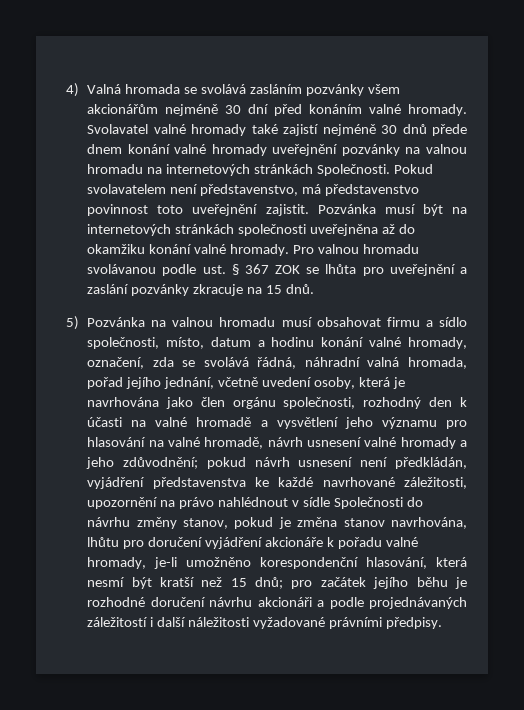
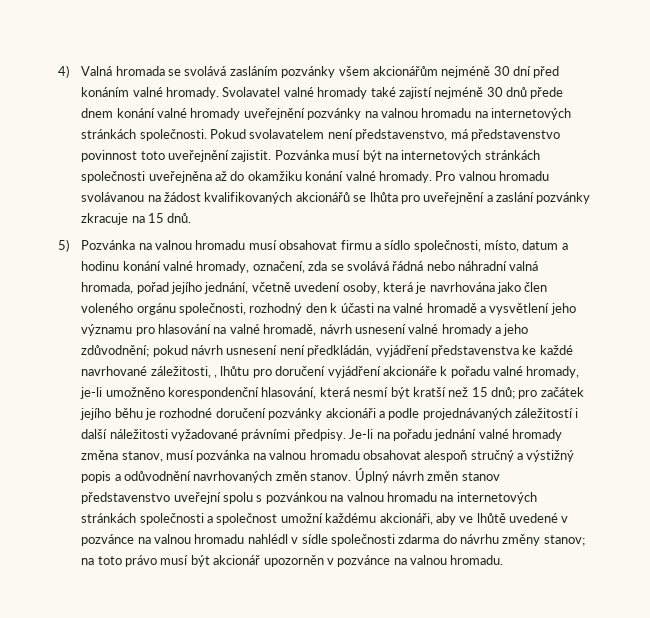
- Svolavatel valné hromady také zajistí nejméně 30 dnů přede dnem konání valné hromady uveřejnění pozvánky na valnou hromadu na internetových stránkách Společnosti.
+ Svolavatel valné hromady také zajistí nejméně 30 dnů přede dnem konání valné hromady uveřejnění pozvánky na valnou hromadu na internetových stránkách společnosti.
- Pro valnou hromadu svolávanou podle ust. § 367 ZOK se lhůta pro uveřejnění a zaslání pozvánky zkracuje na 15 dnů.
+ Pro valnou hromadu svolávanou na žádost kvalifikovaných akcionářů se lhůta pro uveřejnění a zaslání pozvánky zkracuje na 15 dnů.
- 5) Pozvánka na valnou hromadu musí obsahovat firmu a sídlo společnosti, místo, datum a hodinu konání valné hromady, označení, zda se svolává řádná, náhradní valná hromada, pořad jejího jednání, včetně uvedení osoby, která je navrhována jako člen orgánu společnosti, rozhodný den k účasti na valné hromadě a vysvětlení jeho významu pro hlasování na valné hromadě, návrh usnesení valné hromady a jeho zdůvodnění;
+ 5) Pozvánka na valnou hromadu musí obsahovat firmu a sídlo společnosti, místo, datum a hodinu konání valné hromady, označení, zda se svolává řádná nebo náhradní valná hromada, pořad jejího jednání, včetně uvedení osoby, která je navrhována jako člen voleného orgánu společnosti, rozhodný den k účasti na valné hromadě a vysvětlení jeho významu pro hlasování na valné hromadě, návrh usnesení valné hromady a jeho zdůvodnění;
- pokud návrh usnesení není předkládán, vyjádření představenstva ke každé navrhované záležitosti, upozornění na právo nahlédnout v sídle Společnosti do návrhu změny stanov, pokud je změna stanov navrhována, lhůtu pro doručení vyjádření akcionáře k pořadu valné hromady, je-li umožněno korespondenční hlasování, která nesmí být kratší než 15 dnů;
+ pokud návrh usnesení není předkládán, vyjádření představenstva ke každé navrhované záležitosti, , lhůtu pro doručení vyjádření akcionáře k pořadu valné hromady, je-li umožněno korespondenční hlasování, která nesmí být kratší než 15 dnů;
- pro začátek jejího běhu je rozhodné doručení návrhu akcionáři a podle projednávaných záležitostí i další náležitosti vyžadované právními předpisy.
+ pro začátek jejího běhu je rozhodné doručení pozvánky akcionáři a podle projednávaných záležitostí i další náležitosti vyžadované právními předpisy.
+ Je-li na pořadu jednání valné hromady změna stanov, musí pozvánka na valnou hromadu obsahovat alespoň stručný a výstižný popis a odůvodnění navrhovaných změn stanov. Úplný návrh změn stanov představenstvo uveřejní spolu s pozvánkou na valnou hromadu na internetových stránkách společnosti a společnost umožní každému akcionáři, aby ve lhůtě uvedené v pozvánce na valnou hromadu nahlédl v sídle společnosti zdarma do návrhu změny stanov; na toto právo musí být akcionář upozorněn v pozvánce na valnou hromadu.

